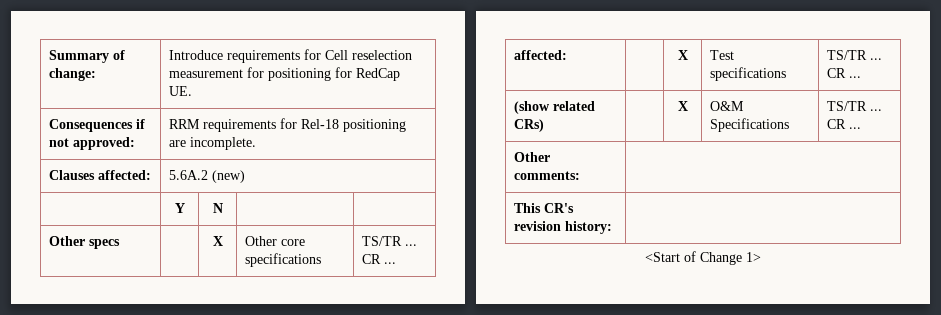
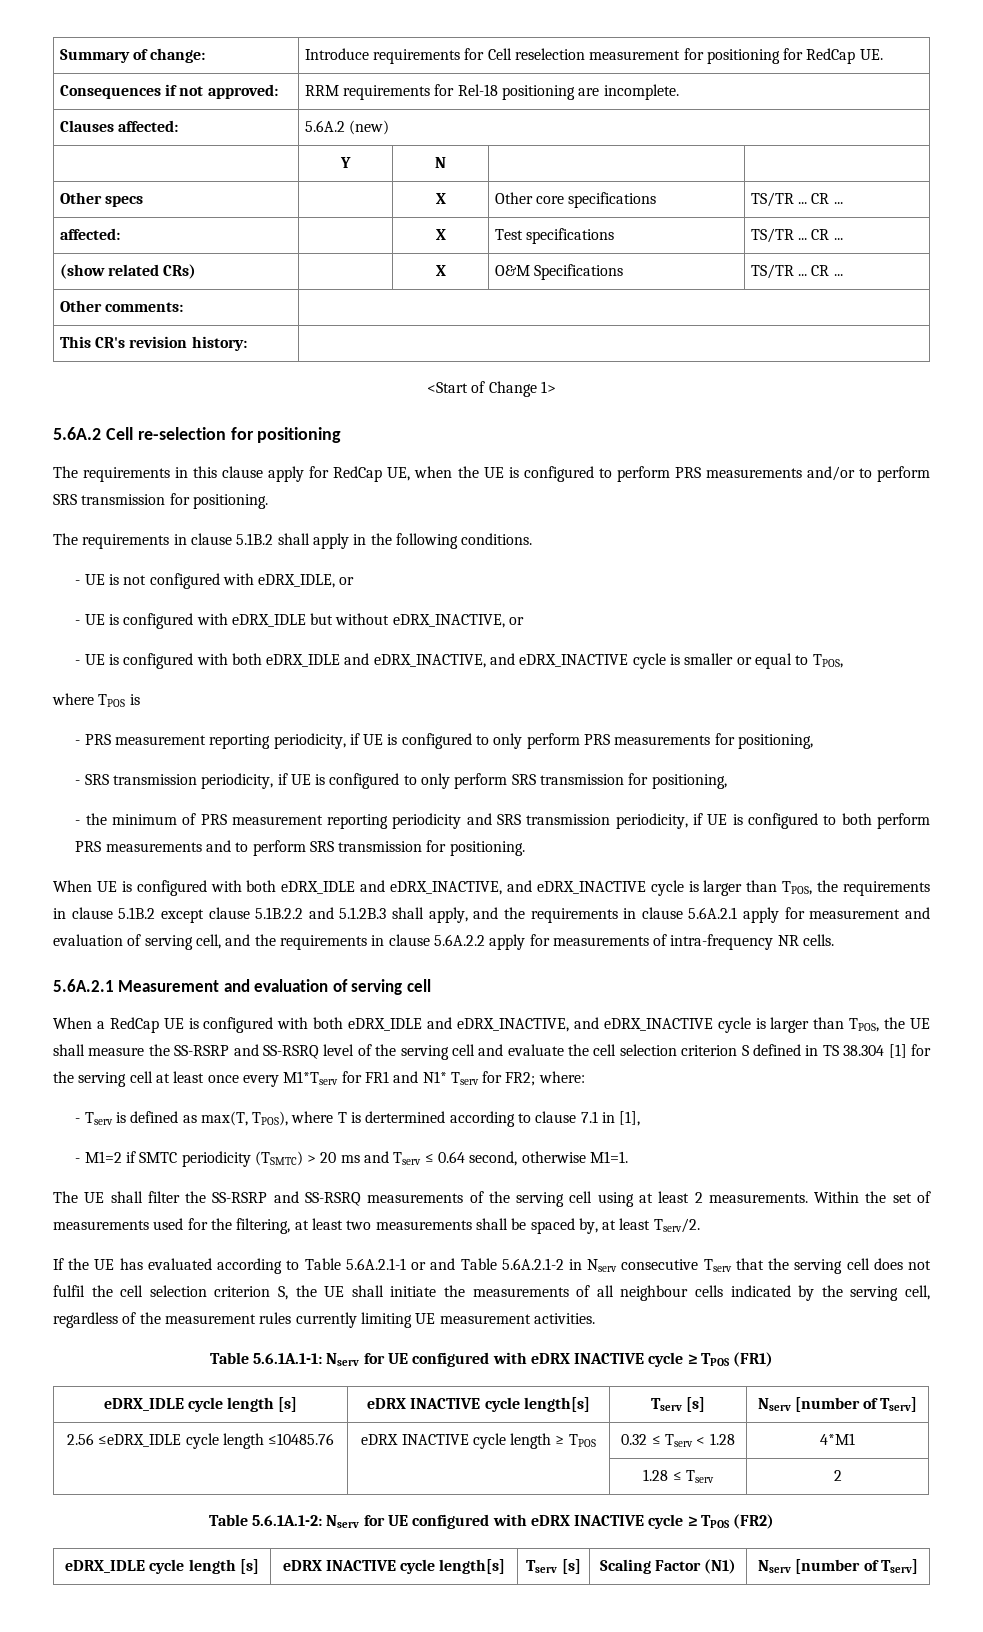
+ 5.6A.2 Cell re-selection for positioning
+ The requirements in this clause apply for RedCap UE, when the UE is configured to perform PRS measurements and/or to perform SRS transmission for positioning.
+ The requirements in clause 5.1B.2 shall apply in the following conditions.
+ - UE is not configured with eDRX_IDLE, or
+ - UE is configured with eDRX_IDLE but without eDRX_INACTIVE, or
+ - UE is configured with both eDRX_IDLE and eDRX_INACTIVE, and eDRX_INACTIVE cycle is smaller or equal to TPOS,
+ where TPOS is
+ - PRS measurement reporting periodicity, if UE is configured to only perform PRS measurements for positioning,
+ - SRS transmission periodicity, if UE is configured to only perform SRS transmission for positioning,
+ - the minimum of PRS measurement reporting periodicity and SRS transmission periodicity, if UE is configured to both perform PRS measurements and to perform SRS transmission for positioning.
+ When UE is configured with both eDRX_IDLE and eDRX_INACTIVE, and eDRX_INACTIVE cycle is larger than TPOS, the requirements in clause 5.1B.2 except clause 5.1B.2.2 and 5.1.2B.3 shall apply, and the requirements in clause 5.6A.2.1 apply for measurement and evaluation of serving cell, and the requirements in clause 5.6A.2.2 apply for measurements of intra-frequency NR cells.
+ 5.6A.2.1 Measurement and evaluation of serving cell
+ When a RedCap UE is configured with both eDRX_IDLE and eDRX_INACTIVE, and eDRX_INACTIVE cycle is larger than TPOS, the UE shall measure the SS-RSRP and SS-RSRQ level of the serving cell and evaluate the cell selection criterion S defined in TS 38.304 [1] for the serving cell at least once every M1*Tserv for FR1 and N1* Tserv for FR2; where:
+ - Tserv is defined as max(T, TPOS), where T is dertermined according to clause 7.1 in [1],
+ - M1=2 if SMTC periodicity (TSMTC) > 20 ms and Tserv ≤ 0.64 second, otherwise M1=1.
+ The UE shall filter the SS-RSRP and SS-RSRQ measurements of the serving cell using at least 2 measurements. Within the set of measurements used for the filtering, at least two measurements shall be spaced by, at least Tserv/2.
+ If the UE has evaluated according to Table 5.6A.2.1-1 or and Table 5.6A.2.1-2 in Nserv consecutive Tserv that the serving cell does not fulfil the cell selection criterion S, the UE shall initiate the measurements of all neighbour cells indicated by the serving cell, regardless of the measurement rules currently limiting UE measurement activities.
+ Table 5.6.1A.1-1: Nserv for UE configured with eDRX INACTIVE cycle ≥ TPOS (FR1)
+ eDRX_IDLE cycle length [s] | eDRX INACTIVE cycle length[s] | Tserv [s] | Nserv [number of Tserv]
+ 2.56 ≤eDRX_IDLE cycle length ≤10485.76 | eDRX INACTIVE cycle length ≥ TPOS | 0.32 ≤ Tserv < 1.28 | 4*M1
+ | | 1.28 ≤ Tserv | 2
+ Table 5.6.1A.1-2: Nserv for UE configured with eDRX INACTIVE cycle ≥ TPOS (FR2)
+ eDRX_IDLE cycle length [s] | eDRX INACTIVE cycle length[s] | Tserv [s] | Scaling Factor (N1) | Nserv [number of Tserv]

